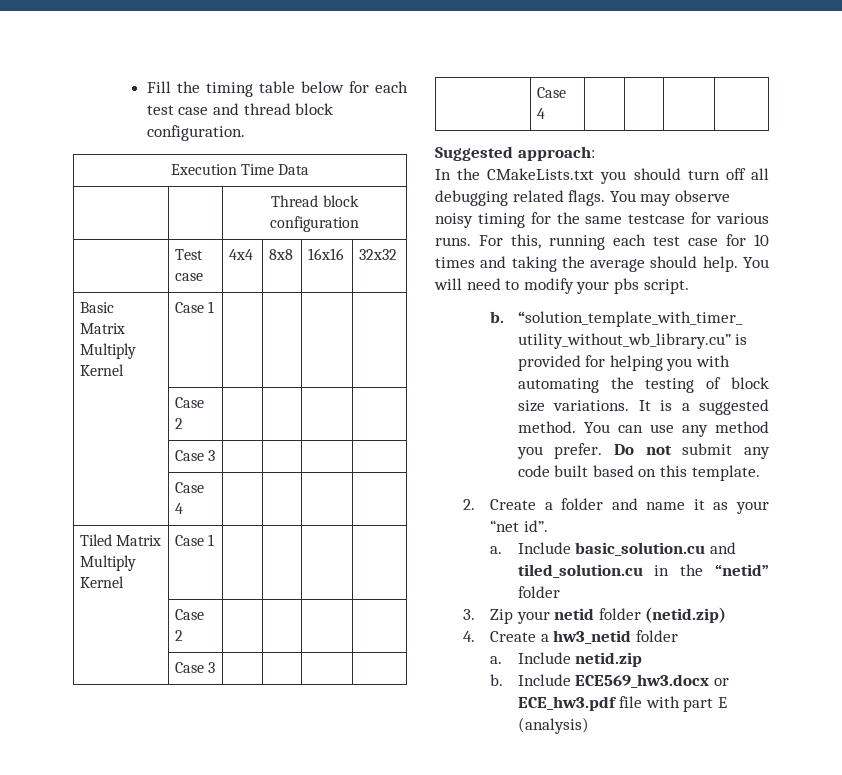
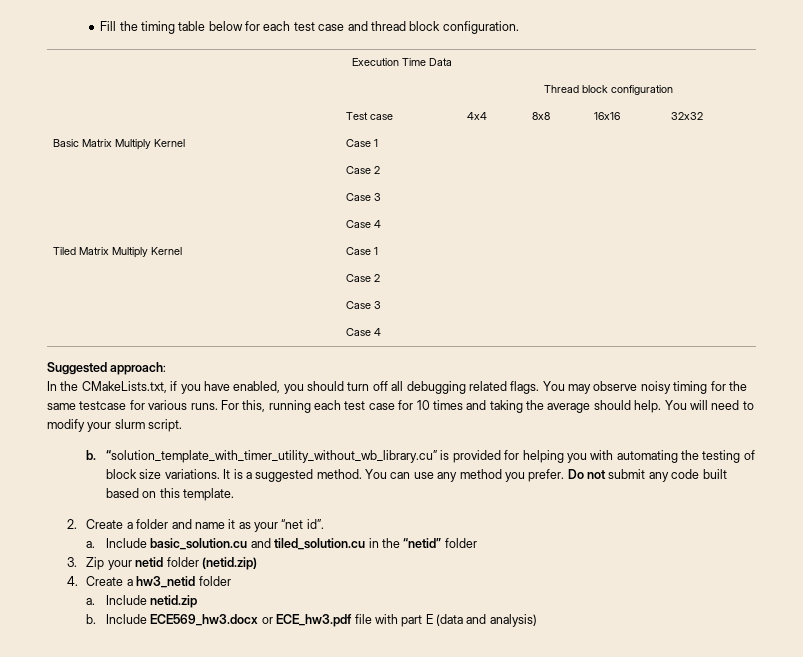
- In the CMakeLists.txt you should turn off all debugging related flags.
+ In the CMakeLists.txt, if you have enabled, you should turn off all debugging related flags.
- You will need to modify your pbs script.
+ You will need to modify your slurm script.
- Include ECE569_hw3.docx or ECE_hw3.pdf file with part E (analysis)
+ Include ECE569_hw3.docx or ECE_hw3.pdf file with part E (data and analysis)

